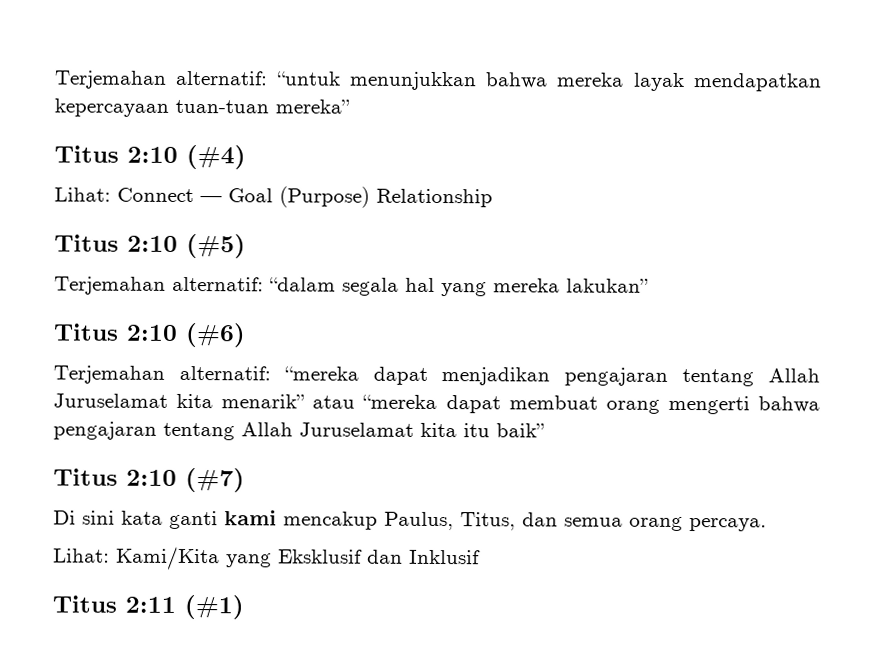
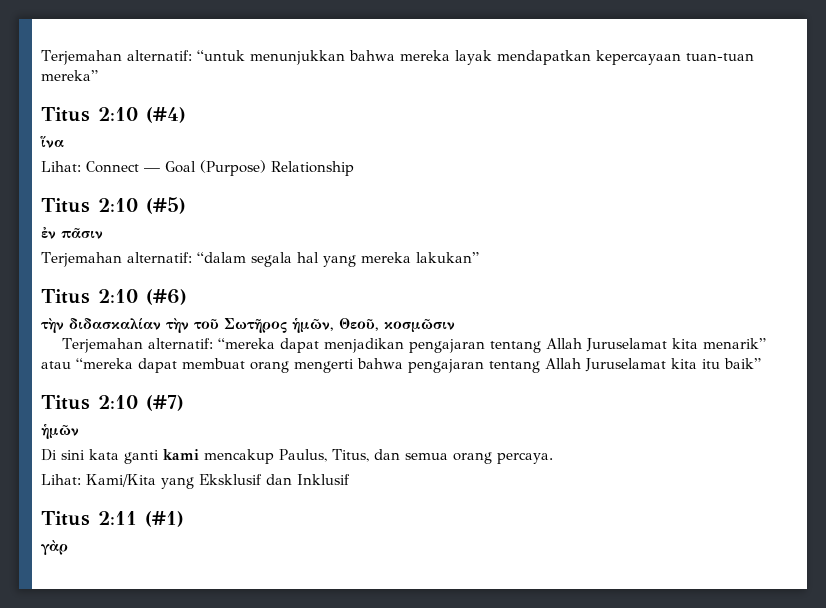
+ ἵνα
+ ἐν πᾶσιν
+ τὴν διδασκαλίαν τὴν τοῦ Σωτῆρος ἡμῶν, Θεοῦ, κοσμῶσιν
+ ἡμῶν
+ γὰρ

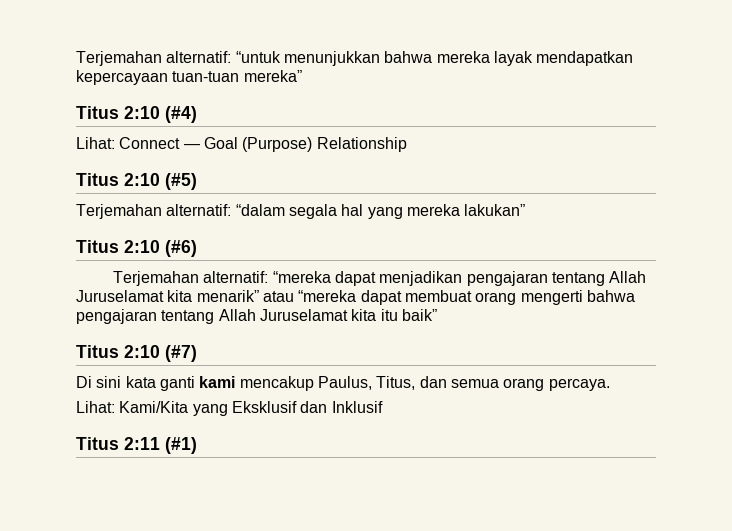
- ἵνα
- ἐν πᾶσιν
- τὴν διδασκαλίαν τὴν τοῦ Σωτῆρος ἡμῶν, Θεοῦ, κοσμῶσιν
- ἡμῶν
- γὰρ

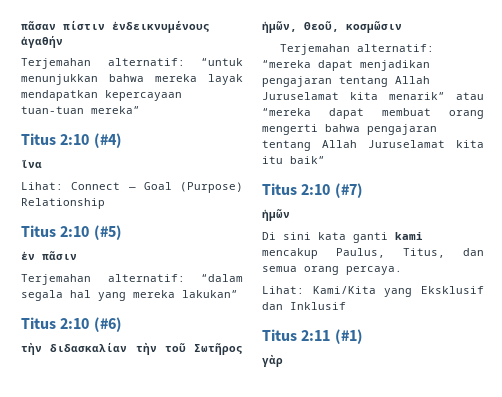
+ πᾶσαν πίστιν ἐνδεικνυμένους ἀγαθήν
+ ἵνα
+ ἐν πᾶσιν
+ τὴν διδασκαλίαν τὴν τοῦ Σωτῆρος ἡμῶν, Θεοῦ, κοσμῶσιν
+ ἡμῶν
+ γὰρ

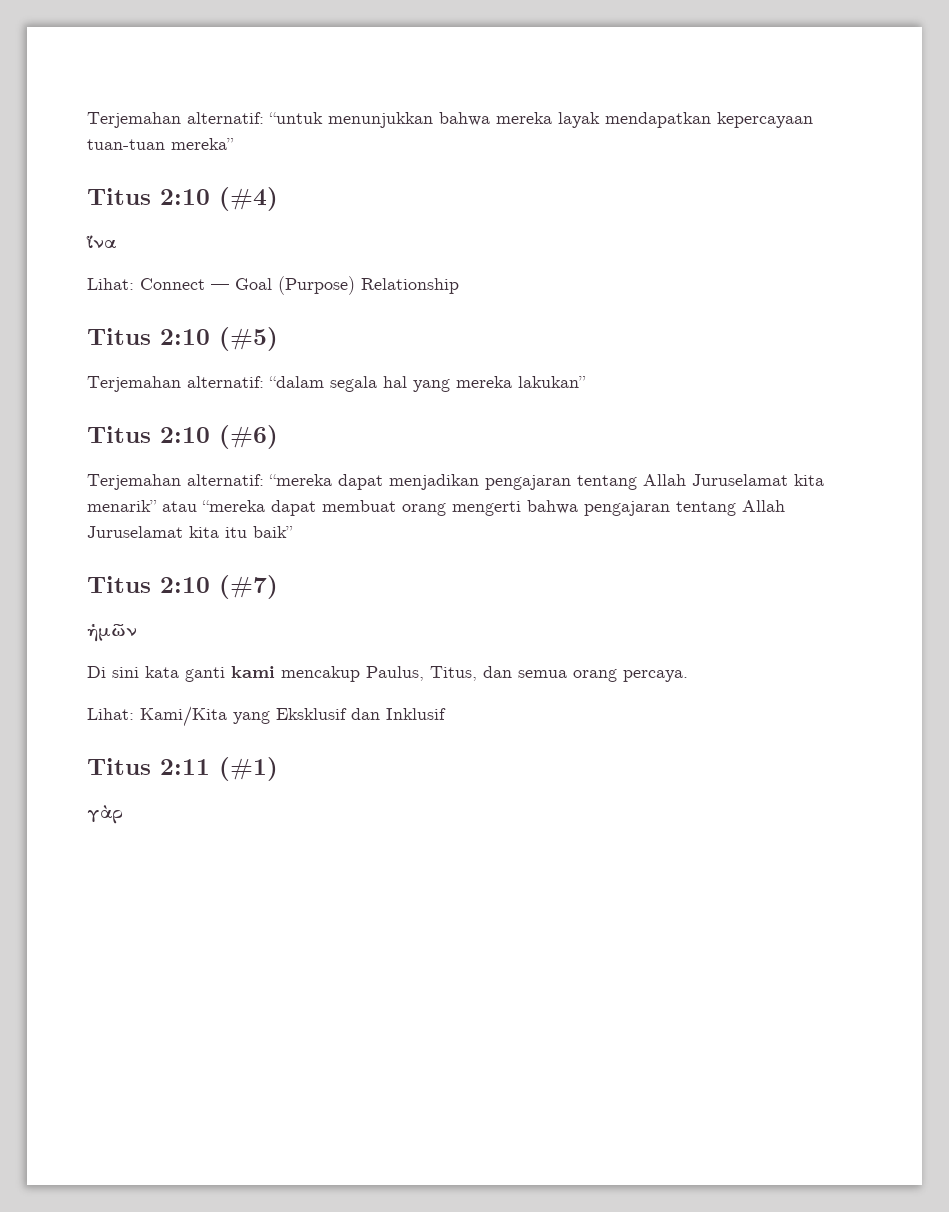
- πᾶσαν πίστιν ἐνδεικνυμένους ἀγαθήν
- ἐν πᾶσιν
- τὴν διδασκαλίαν τὴν τοῦ Σωτῆρος ἡμῶν, Θεοῦ, κοσμῶσιν

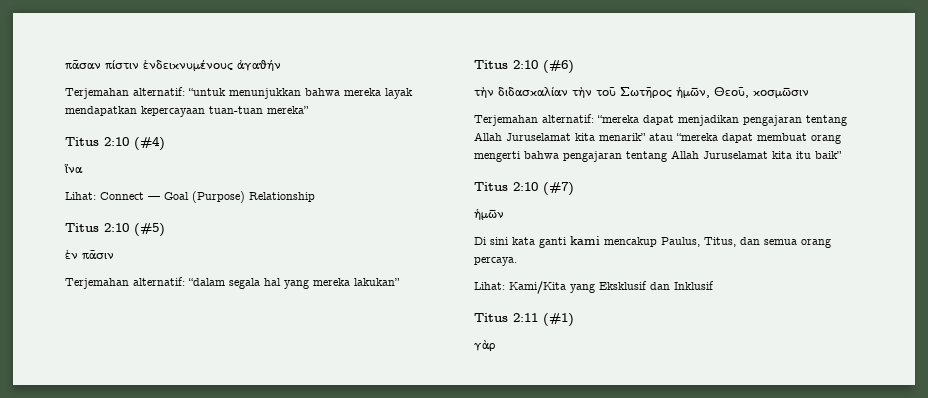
+ πᾶσαν πίστιν ἐνδεικνυμένους ἀγαθήν
+ ἐν πᾶσιν
+ τὴν διδασκαλίαν τὴν τοῦ Σωτῆρος ἡμῶν, Θεοῦ, κοσμῶσιν

